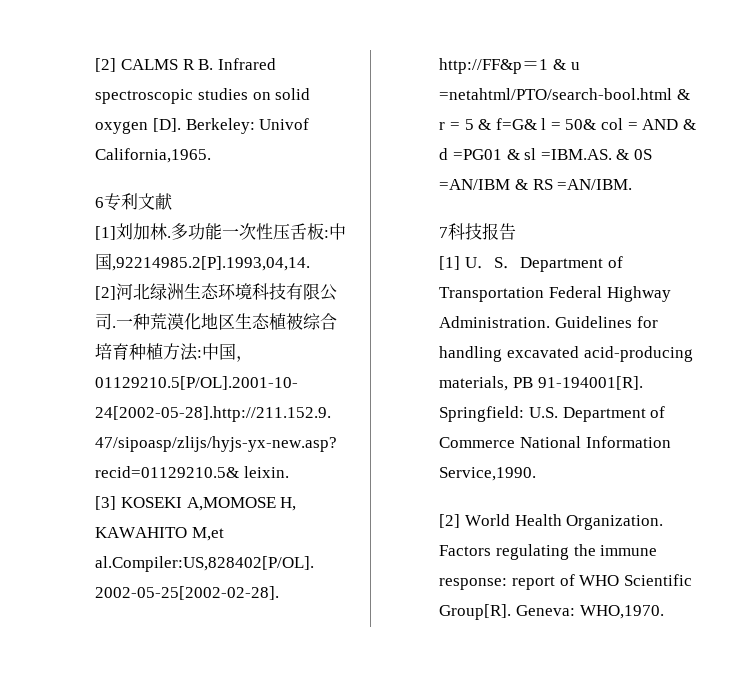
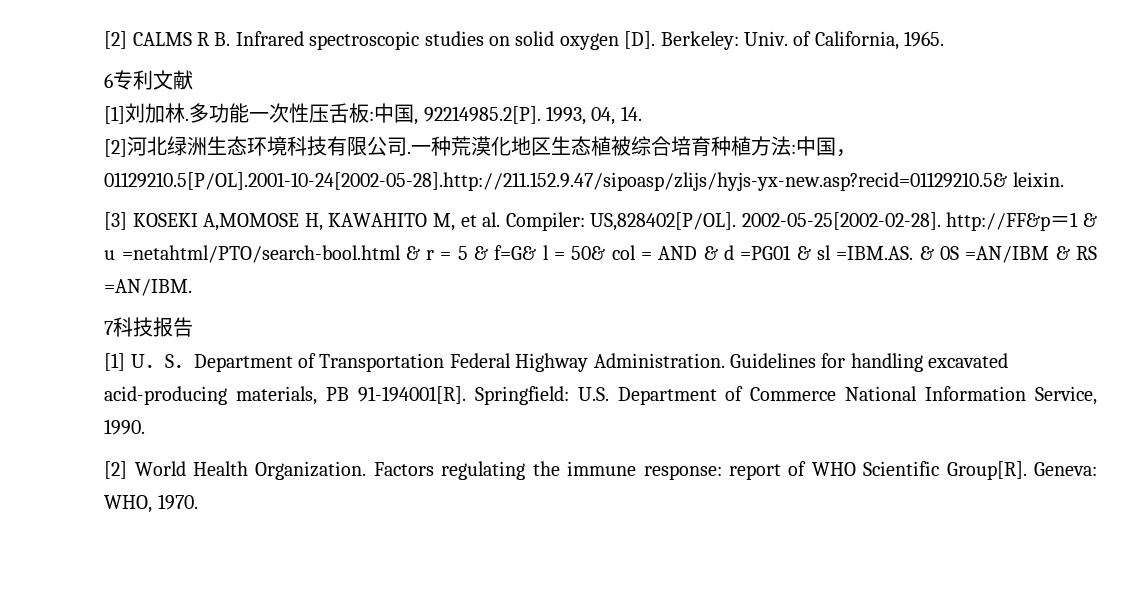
- [2] CALMS R B. Infrared spectroscopic studies on solid oxygen [D]. Berkeley: Univof California,1965.
+ [2] CALMS R B. Infrared spectroscopic studies on solid oxygen [D]. Berkeley: Univ. of California, 1965.
- 多功能一次性压舌板:中国,92214985.2[P].1993,04,14.
+ 多功能一次性压舌板:中国, 92214985.2[P]. 1993, 04, 14.
- [3] KOSEKI A,MOMOSE H, KAWAHITO M,et al.Compiler:US,828402[P/OL]. 2002-05-25[2002-02-28]. http://FF&p＝1 & u =netahtml/PTO/search-bool.html & r = 5 & f=G& l = 50& col = AND & d =PG01 & sl =IBM.AS. & 0S =AN/IBM & RS =AN/IBM.
+ [3] KOSEKI A,MOMOSE H, KAWAHITO M, et al. Compiler: US,828402[P/OL]. 2002-05-25[2002-02-28]. http://FF&p＝1 & u =netahtml/PTO/search-bool.html & r = 5 & f=G& l = 50& col = AND & d =PG01 & sl =IBM.AS. & 0S =AN/IBM & RS =AN/IBM.
- Springfield: U.S. Department of Commerce National Information Service,1990.
+ Springfield: U.S. Department of Commerce National Information Service, 1990.
- Geneva: WHO,1970.
+ Geneva: WHO, 1970.

